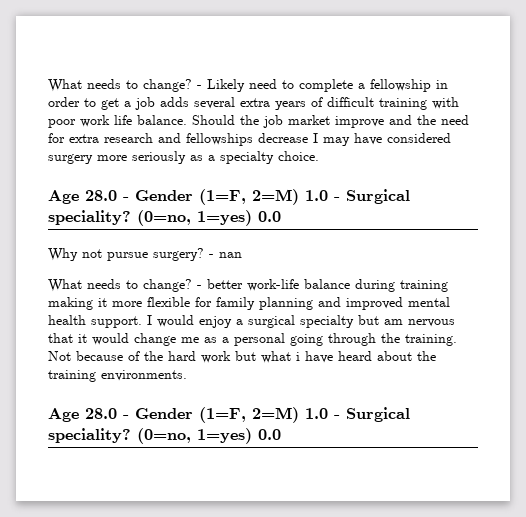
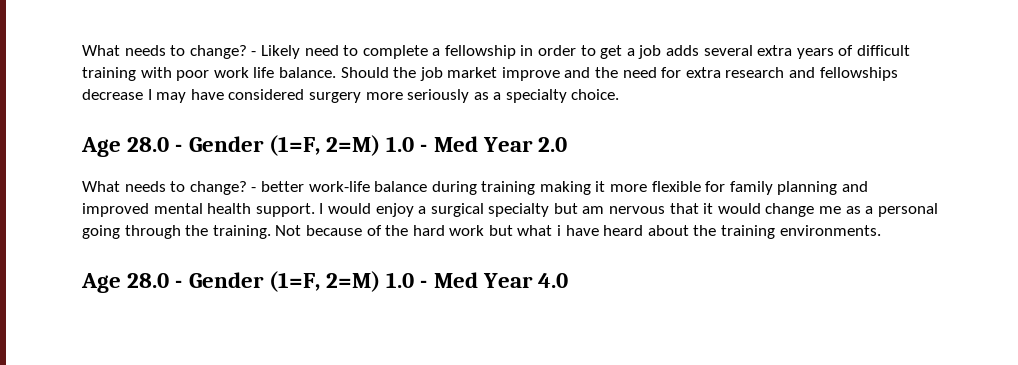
  Should the job market improve and the need for extra research and fellowships decrease I may have considered surgery more seriously as a specialty choice.
- Age 28.0 - Gender (1=F, 2=M) 1.0 - Surgical speciality? (0=no, 1=yes) 0.0
- Why not pursue surgery? - nan
+ Age 28.0 - Gender (1=F, 2=M) 1.0 - Med Year 2.0
  Not because of the hard work but what i have heard about the training environments.
- Age 28.0 - Gender (1=F, 2=M) 1.0 - Surgical speciality? (0=no, 1=yes) 0.0
+ Age 28.0 - Gender (1=F, 2=M) 1.0 - Med Year 4.0

